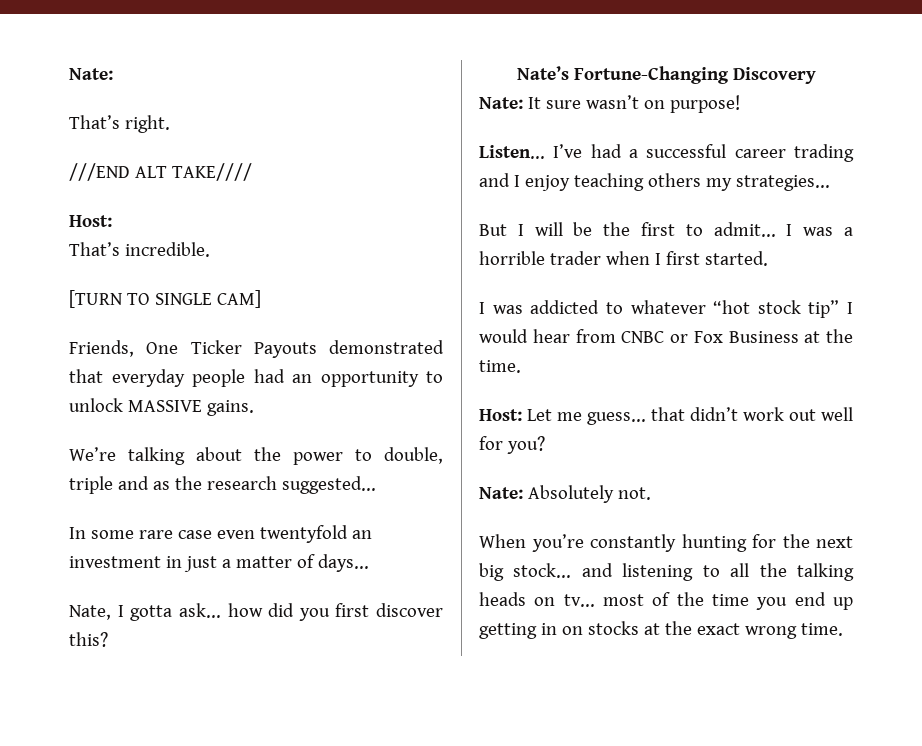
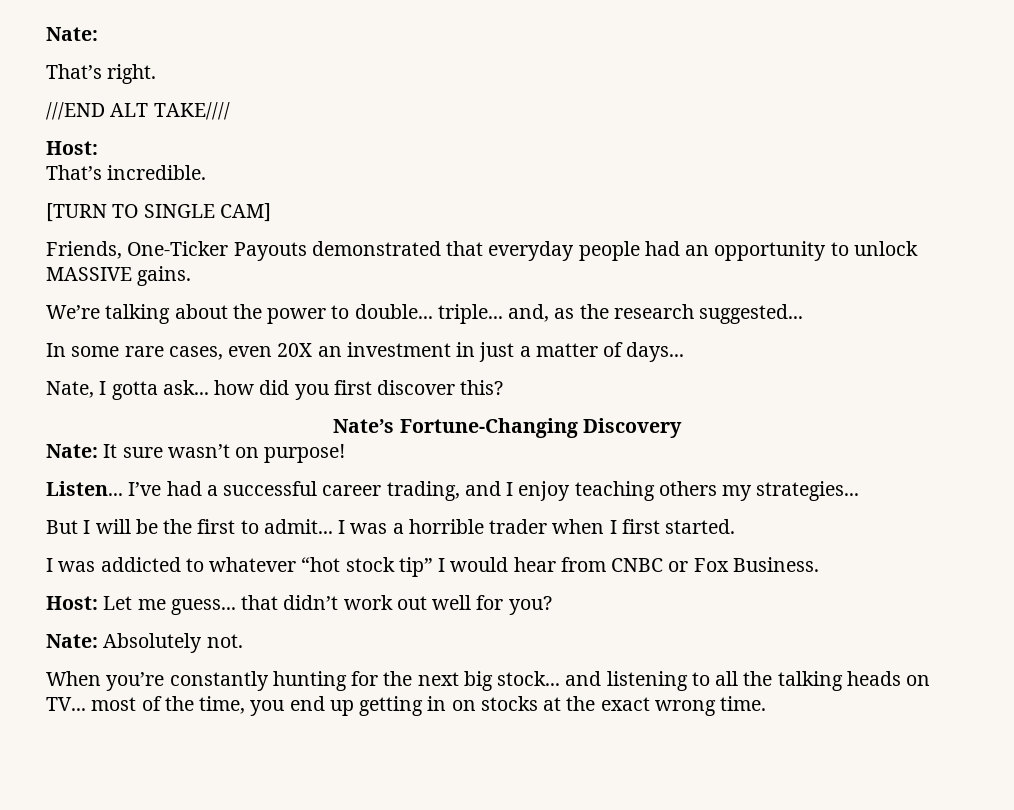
- Friends, One Ticker Payouts demonstrated that everyday people had an opportunity to unlock MASSIVE gains.
+ Friends, One-Ticker Payouts demonstrated that everyday people had an opportunity to unlock MASSIVE gains.
- We’re talking about the power to double, triple and as the research suggested...
+ We’re talking about the power to double... triple... and, as the research suggested...
- In some rare case even twentyfold an investment in just a matter of days...
+ In some rare cases, even 20X an investment in just a matter of days...
- I’ve had a successful career trading and I enjoy teaching others my strategies...
+ I’ve had a successful career trading, and I enjoy teaching others my strategies...
- I was addicted to whatever “hot stock tip” I would hear from CNBC or Fox Business at the time.
+ I was addicted to whatever “hot stock tip” I would hear from CNBC or Fox Business.
- When you’re constantly hunting for the next big stock... and listening to all the talking heads on tv... most of the time you end up getting in on stocks at the exact wrong time.
+ When you’re constantly hunting for the next big stock... and listening to all the talking heads on TV... most of the time, you end up getting in on stocks at the exact wrong time.

